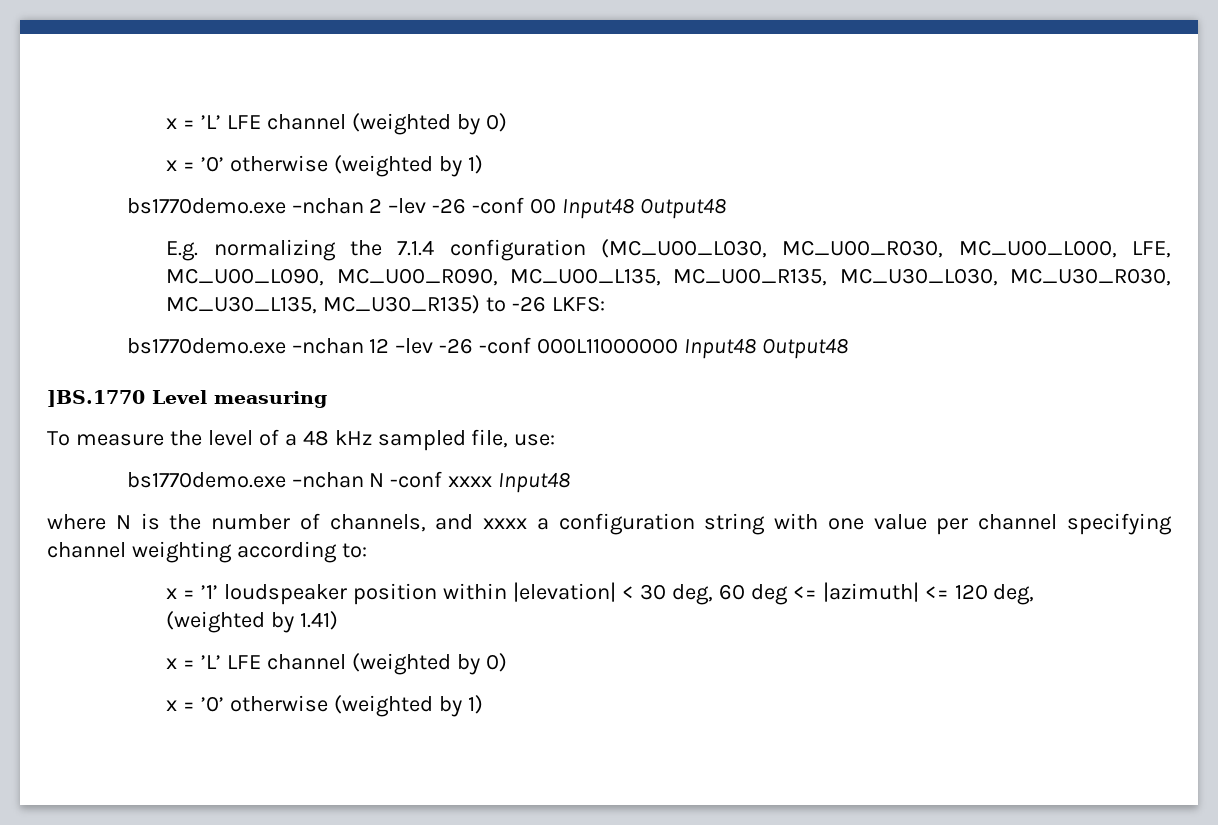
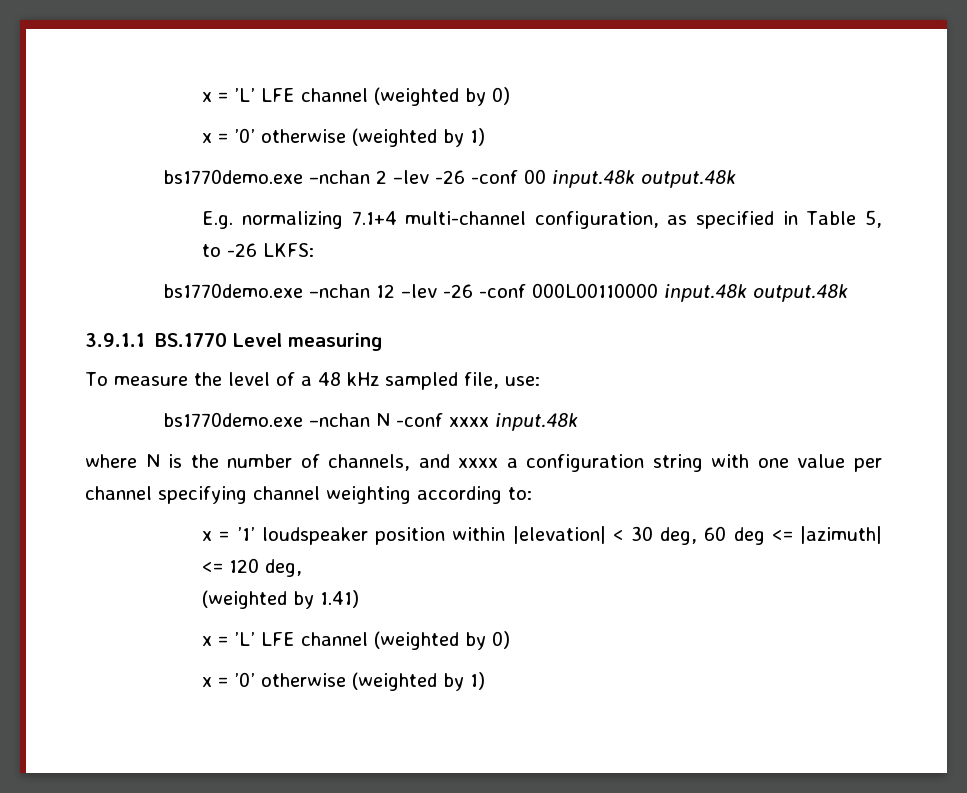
- bs1770demo.exe –nchan 2 –lev -26 -conf 00 Input48 Output48
+ bs1770demo.exe –nchan 2 –lev -26 -conf 00 input.48k output.48k
- E.g. normalizing the 7.1.4 configuration (MC_U00_L030, MC_U00_R030, MC_U00_L000, LFE, MC_U00_L090, MC_U00_R090, MC_U00_L135, MC_U00_R135, MC_U30_L030, MC_U30_R030, MC_U30_L135, MC_U30_R135) to -26 LKFS:
+ E.g. normalizing 7.1+4 multi-channel configuration, as specified in Table 5, to -26 LKFS:
- bs1770demo.exe –nchan 12 –lev -26 -conf 000L11000000 Input48 Output48
- ]BS.1770 Level measuring
+ bs1770demo.exe –nchan 12 –lev -26 -conf 000L00110000 input.48k output.48k
+ 3.9.1.1 BS.1770 Level measuring
- bs1770demo.exe –nchan N -conf xxxx Input48
+ bs1770demo.exe –nchan N -conf xxxx input.48k

